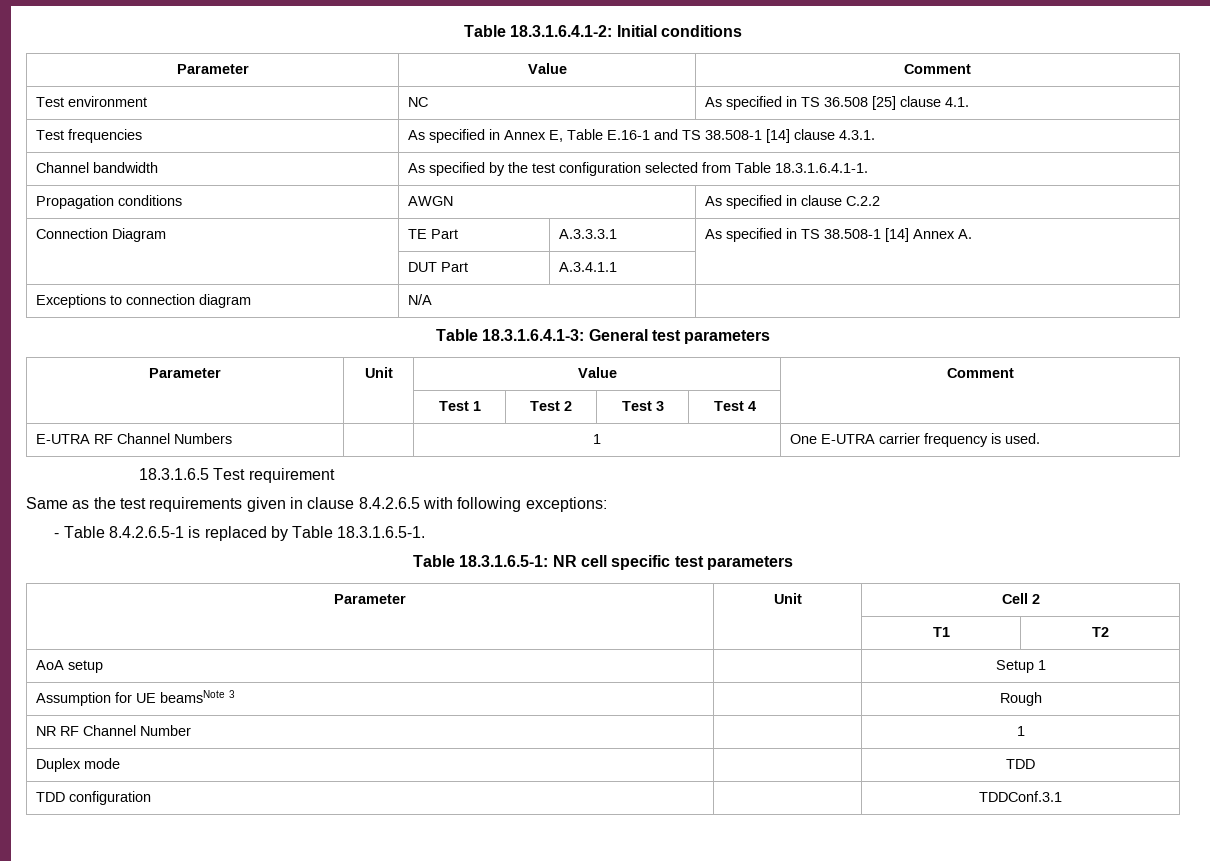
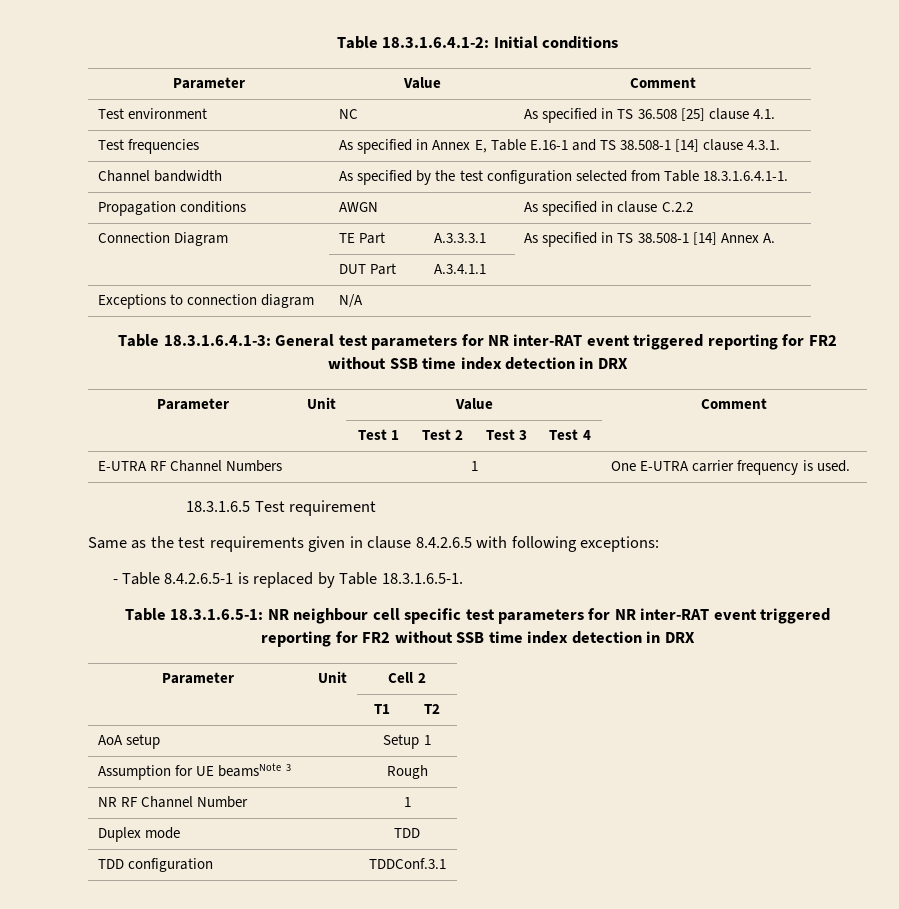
- Table 18.3.1.6.4.1-3: General test parameters
+ Table 18.3.1.6.4.1-3: General test parameters for NR inter-RAT event triggered reporting for FR2 without SSB time index detection in DRX
- Table 18.3.1.6.5-1: NR cell specific test parameters
+ Table 18.3.1.6.5-1: NR neighbour cell specific test parameters for NR inter-RAT event triggered reporting for FR2 without SSB time index detection in DRX

